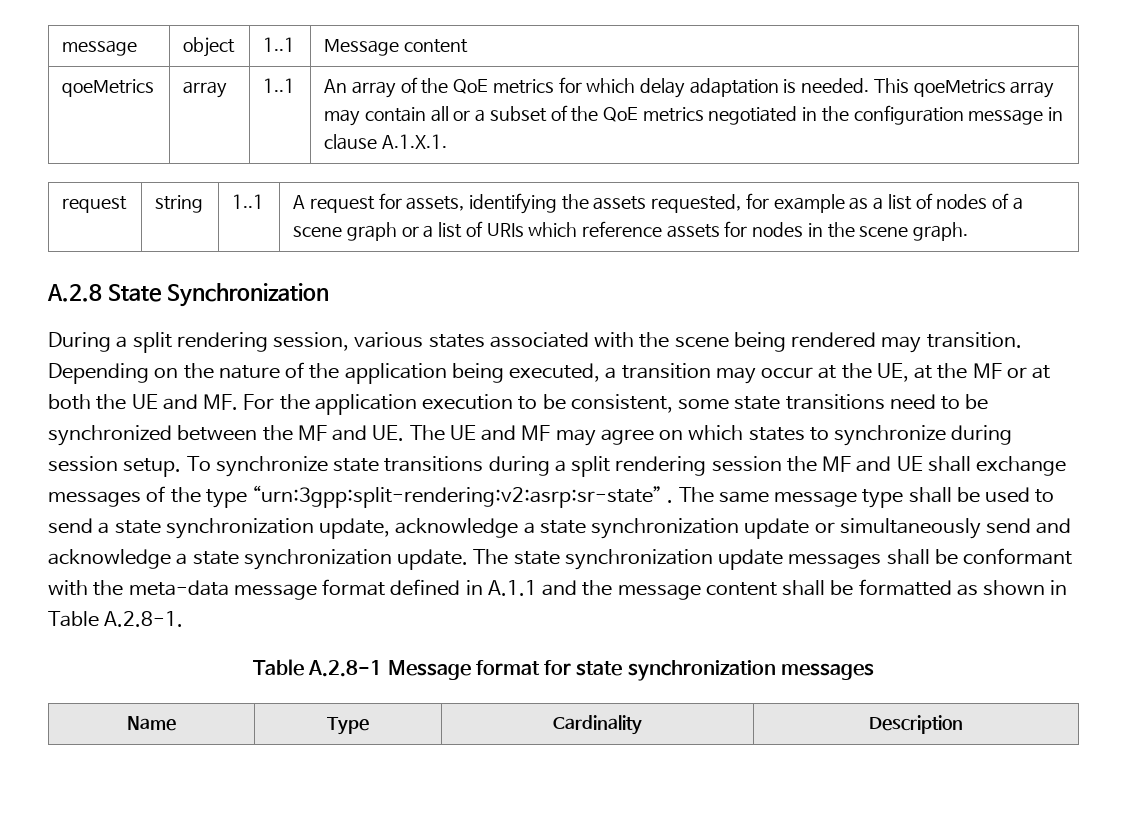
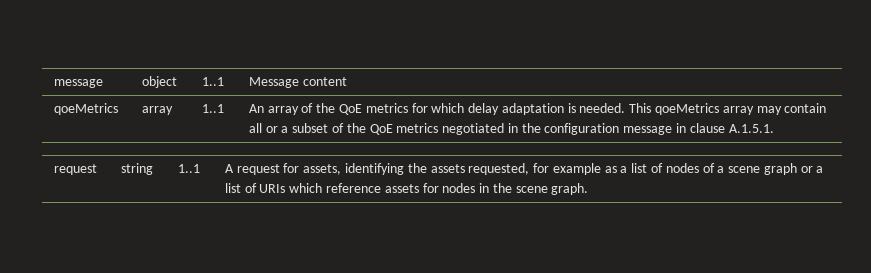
- qoeMetrics | array | 1..1 | An array of the QoE metrics for which delay adaptation is needed. This qoeMetrics array may contain all or a subset of the QoE metrics negotiated in the configuration message in clause A.1.X.1.
+ qoeMetrics | array | 1..1 | An array of the QoE metrics for which delay adaptation is needed. This qoeMetrics array may contain all or a subset of the QoE metrics negotiated in the configuration message in clause A.1.5.1.
- A.2.8 State Synchronization
- During a split rendering session, various states associated with the scene being rendered may transition. Depending on the nature of the application being executed, a transition may occur at the UE, at the MF or at both the UE and MF. For the application execution to be consistent, some state transitions need to be synchronized between the MF and UE. The UE and MF may agree on which states to synchronize during session setup. To synchronize state transitions during a split rendering session the MF and UE shall exchange messages of the type “urn:3gpp:split-rendering:v2:asrp:sr-state” . The same message type shall be used to send a state synchronization update, acknowledge a state synchronization update or simultaneously send and acknowledge a state synchronization update. The state synchronization update messages shall be conformant with the meta-data message format defined in A.1.1 and the message content shall be formatted as shown in Table A.2.8-1.
- Table A.2.8-1 Message format for state synchronization messages
- Name | Type | Cardinality | Description

